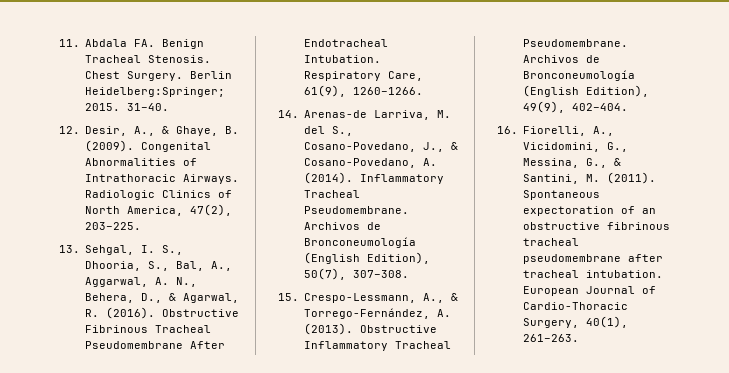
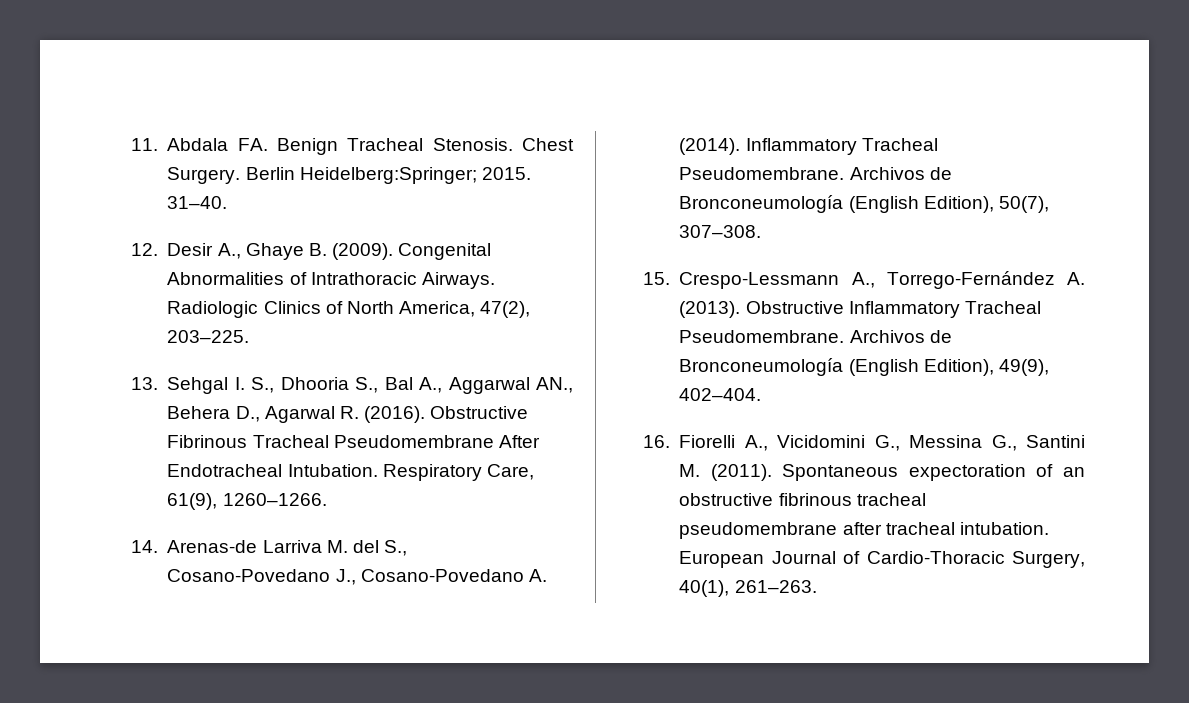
- 12. Desir, A., & Ghaye, B. (2009).
+ 12. Desir A., Ghaye B. (2009).
- 13. Sehgal, I. S., Dhooria, S., Bal, A., Aggarwal, A. N., Behera, D., & Agarwal, R. (2016).
+ 13. Sehgal I. S., Dhooria S., Bal A., Aggarwal AN., Behera D., Agarwal R. (2016).
- 14. Arenas-de Larriva, M. del S., Cosano-Povedano, J., & Cosano-Povedano, A. (2014).
+ 14. Arenas-de Larriva M. del S., Cosano-Povedano J., Cosano-Povedano A. (2014).
- 15. Crespo-Lessmann, A., & Torrego-Fernández, A. (2013).
+ 15. Crespo-Lessmann A., Torrego-Fernández A. (2013).
- 16. Fiorelli, A., Vicidomini, G., Messina, G., & Santini, M. (2011).
+ 16. Fiorelli A., Vicidomini G., Messina G., Santini M. (2011).

